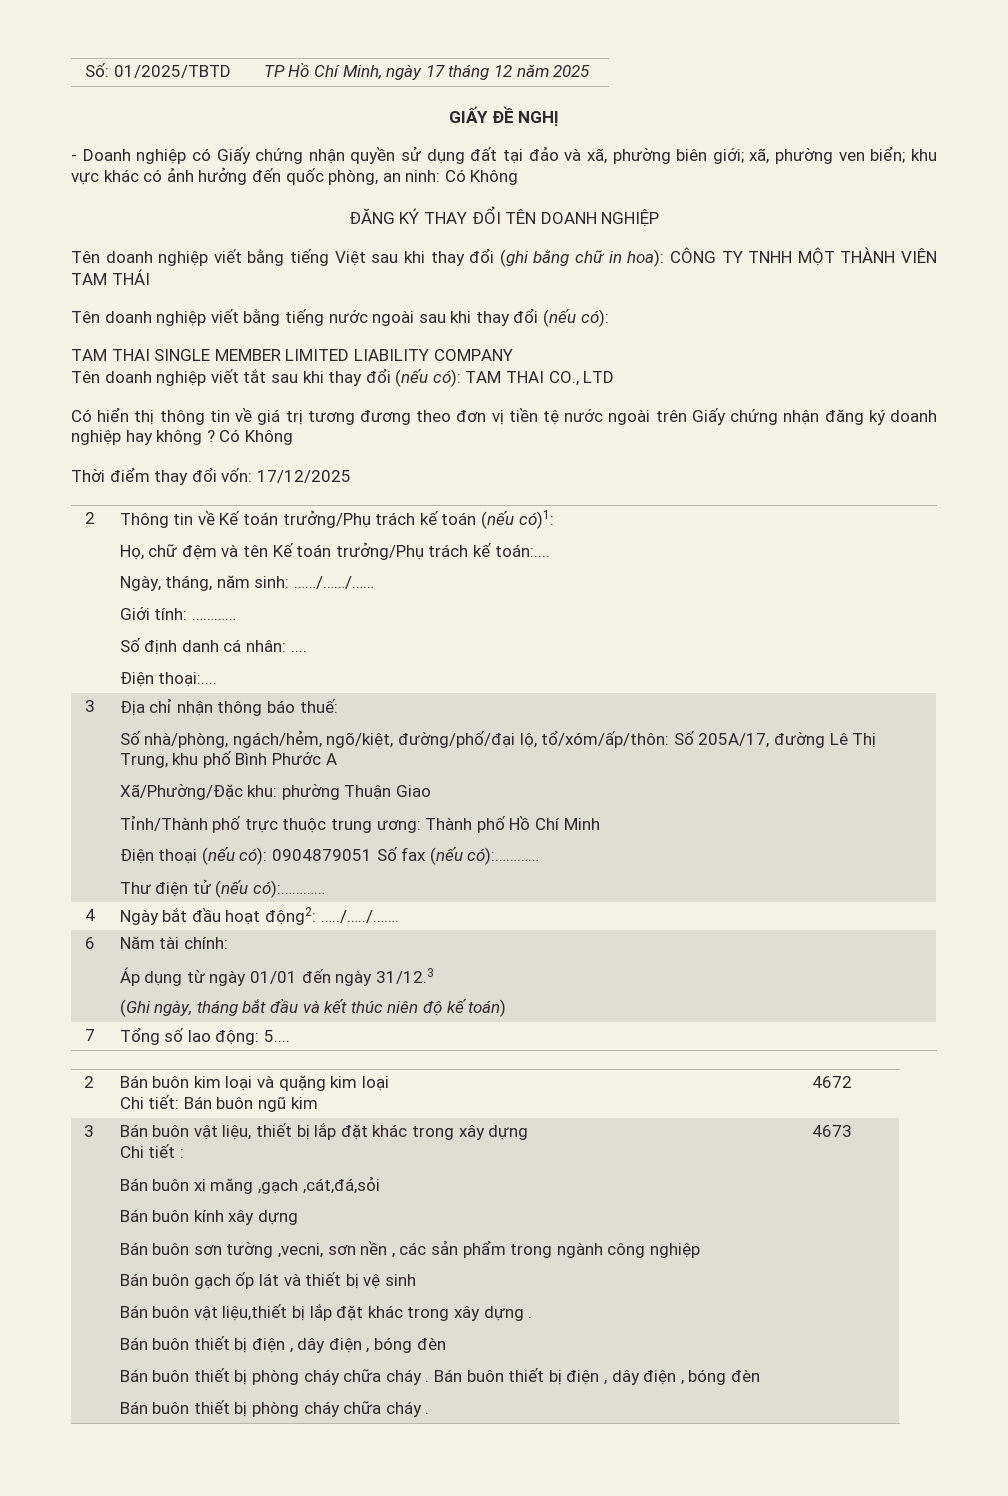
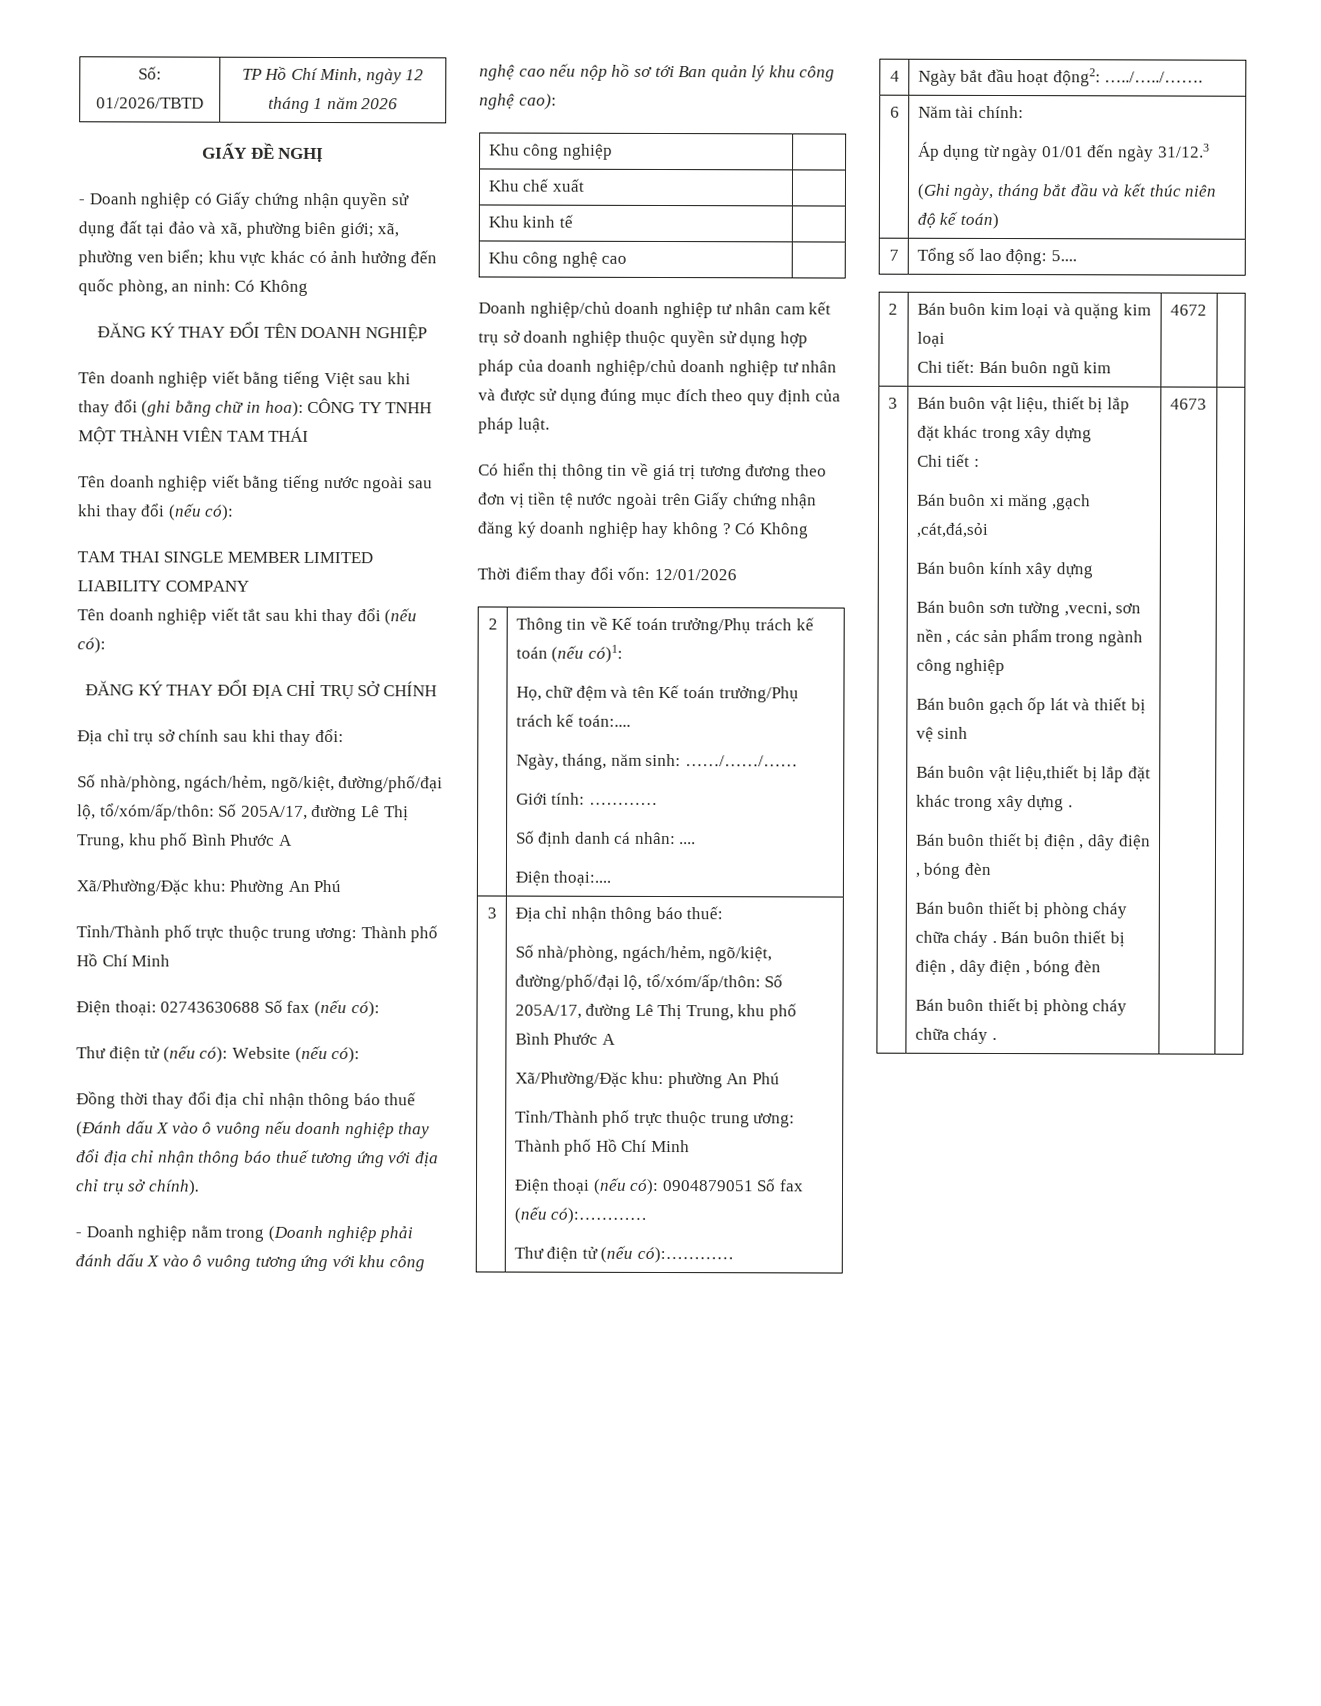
- Số: 01/2025/TBTD | TP Hồ Chí Minh, ngày 17 tháng 12 năm 2025
+ Số: 01/2026/TBTD | TP Hồ Chí Minh, ngày 12 tháng 1 năm 2026
- Tên doanh nghiệp viết tắt sau khi thay đổi (nếu có): TAM THAI CO., LTD
+ Tên doanh nghiệp viết tắt sau khi thay đổi (nếu có):
+ ĐĂNG KÝ THAY ĐỔI ĐỊA CHỈ TRỤ SỞ CHÍNH
+ Địa chỉ trụ sở chính sau khi thay đổi:
+ Số nhà/phòng, ngách/hẻm, ngõ/kiệt, đường/phố/đại lộ, tổ/xóm/ấp/thôn: Số 205A/17, đường Lê Thị Trung, khu phố Bình Phước A
+ Xã/Phường/Đặc khu: Phường An Phú
+ Tỉnh/Thành phố trực thuộc trung ương: Thành phố Hồ Chí Minh
+ Điện thoại: 02743630688 Số fax (nếu có):
+ Thư điện tử (nếu có): Website (nếu có):
+ Đồng thời thay đổi địa chỉ nhận thông báo thuế (Đánh dấu X vào ô vuông nếu doanh nghiệp thay đổi địa chỉ nhận thông báo thuế tương ứng với địa chỉ trụ sở chính).
+ - Doanh nghiệp nằm trong (Doanh nghiệp phải đánh dấu X vào ô vuông tương ứng với khu công nghệ cao nếu nộp hồ sơ tới Ban quản lý khu công nghệ cao):
+ Khu công nghiệp |
+ Khu chế xuất |
+ Khu kinh tế |
+ Khu công nghệ cao |
+ Doanh nghiệp/chủ doanh nghiệp tư nhân cam kết trụ sở doanh nghiệp thuộc quyền sử dụng hợp pháp của doanh nghiệp/chủ doanh nghiệp tư nhân và được sử dụng đúng mục đích theo quy định của pháp luật.
- Thời điểm thay đổi vốn: 17/12/2025
+ Thời điểm thay đổi vốn: 12/01/2026
- Xã/Phường/Đặc khu: phường Thuận Giao
+ Xã/Phường/Đặc khu: phường An Phú

